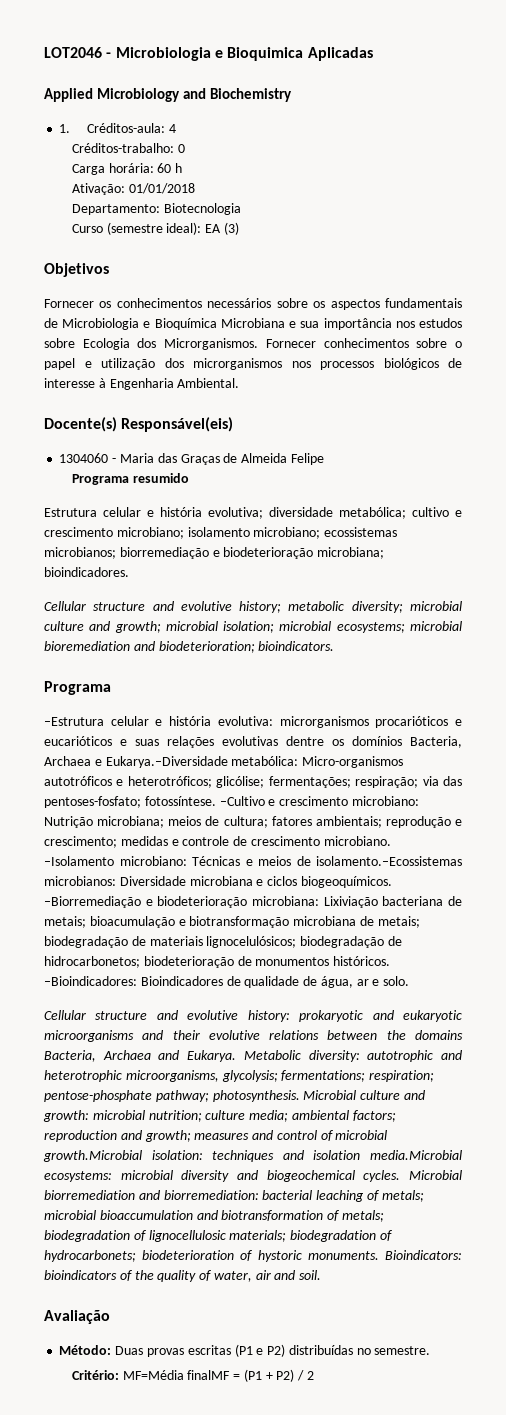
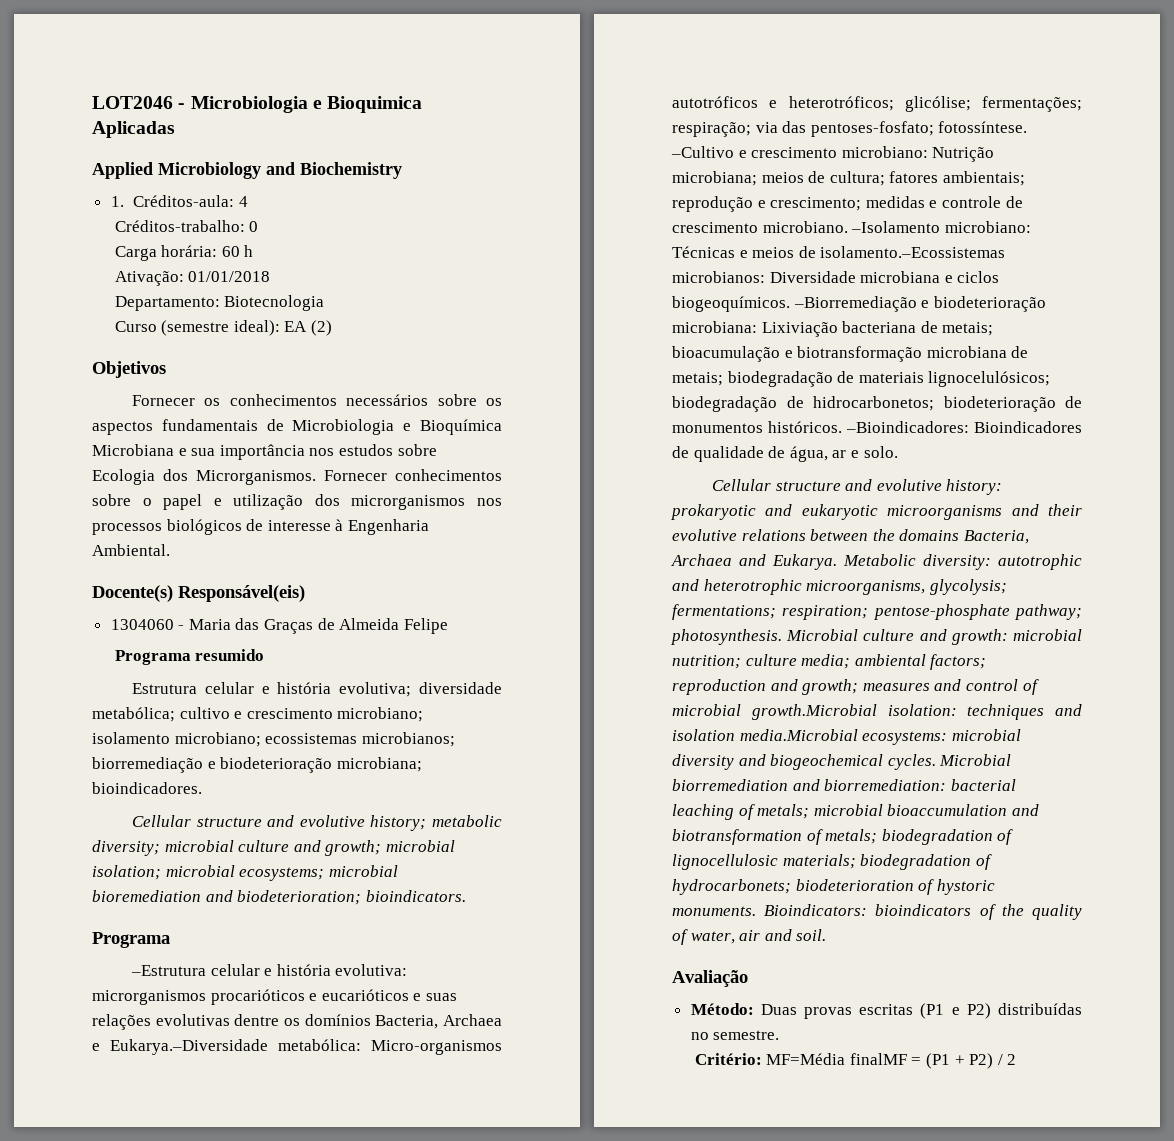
- Curso (semestre ideal): EA (3)
+ Curso (semestre ideal): EA (2)

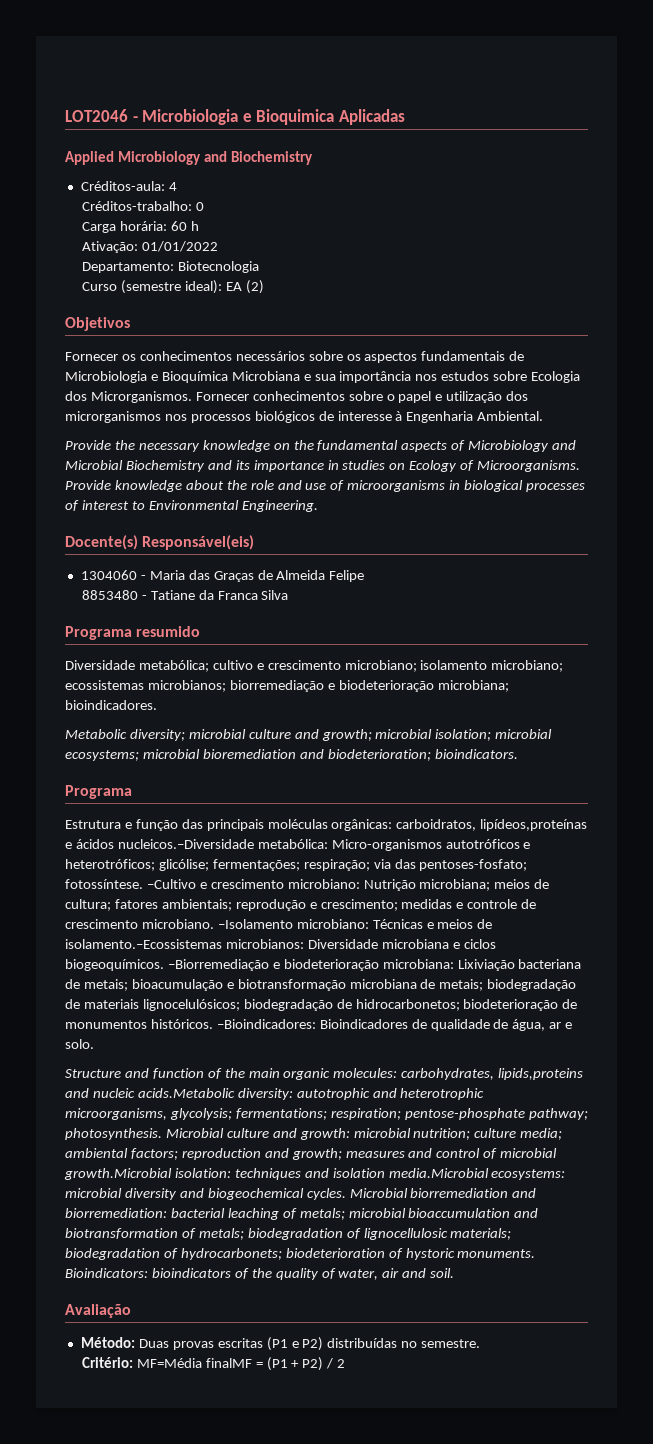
- 1. Créditos-aula: 4
+ Créditos-aula: 4
- Ativação: 01/01/2018
+ Ativação: 01/01/2022
+ Provide the necessary knowledge on the fundamental aspects of Microbiology and Microbial Biochemistry and its importance in studies on Ecology of Microorganisms. Provide knowledge about the role and use of microorganisms in biological processes of interest to Environmental Engineering.
+ 8853480 - Tatiane da Franca Silva
  Programa resumido
- Estrutura celular e história evolutiva; diversidade metabólica; cultivo e crescimento microbiano; isolamento microbiano; ecossistemas microbianos; biorremediação e biodeterioração microbiana; bioindicadores.
+ Diversidade metabólica; cultivo e crescimento microbiano; isolamento microbiano; ecossistemas microbianos; biorremediação e biodeterioração microbiana; bioindicadores.
- Cellular structure and evolutive history; metabolic diversity; microbial culture and growth; microbial isolation; microbial ecosystems; microbial bioremediation and biodeterioration; bioindicators.
+ Metabolic diversity; microbial culture and growth; microbial isolation; microbial ecosystems; microbial bioremediation and biodeterioration; bioindicators.
- –Estrutura celular e história evolutiva: microrganismos procarióticos e eucarióticos e suas relações evolutivas dentre os domínios Bacteria, Archaea e Eukarya.–Diversidade metabólica: Micro-organismos autotróficos e heterotróficos; glicólise; fermentações; respiração; via das pentoses-fosfato; fotossíntese.
+ Estrutura e função das principais moléculas orgânicas: carboidratos, lipídeos,proteínas e ácidos nucleicos.–Diversidade metabólica: Micro-organismos autotróficos e heterotróficos; glicólise; fermentações; respiração; via das pentoses-fosfato; fotossíntese.
- Cellular structure and evolutive history: prokaryotic and eukaryotic microorganisms and their evolutive relations between the domains Bacteria, Archaea and Eukarya. Metabolic diversity: autotrophic and heterotrophic microorganisms, glycolysis; fermentations; respiration; pentose-phosphate pathway; photosynthesis.
+ Structure and function of the main organic molecules: carbohydrates, lipids,proteins and nucleic acids.Metabolic diversity: autotrophic and heterotrophic microorganisms, glycolysis; fermentations; respiration; pentose-phosphate pathway; photosynthesis.

